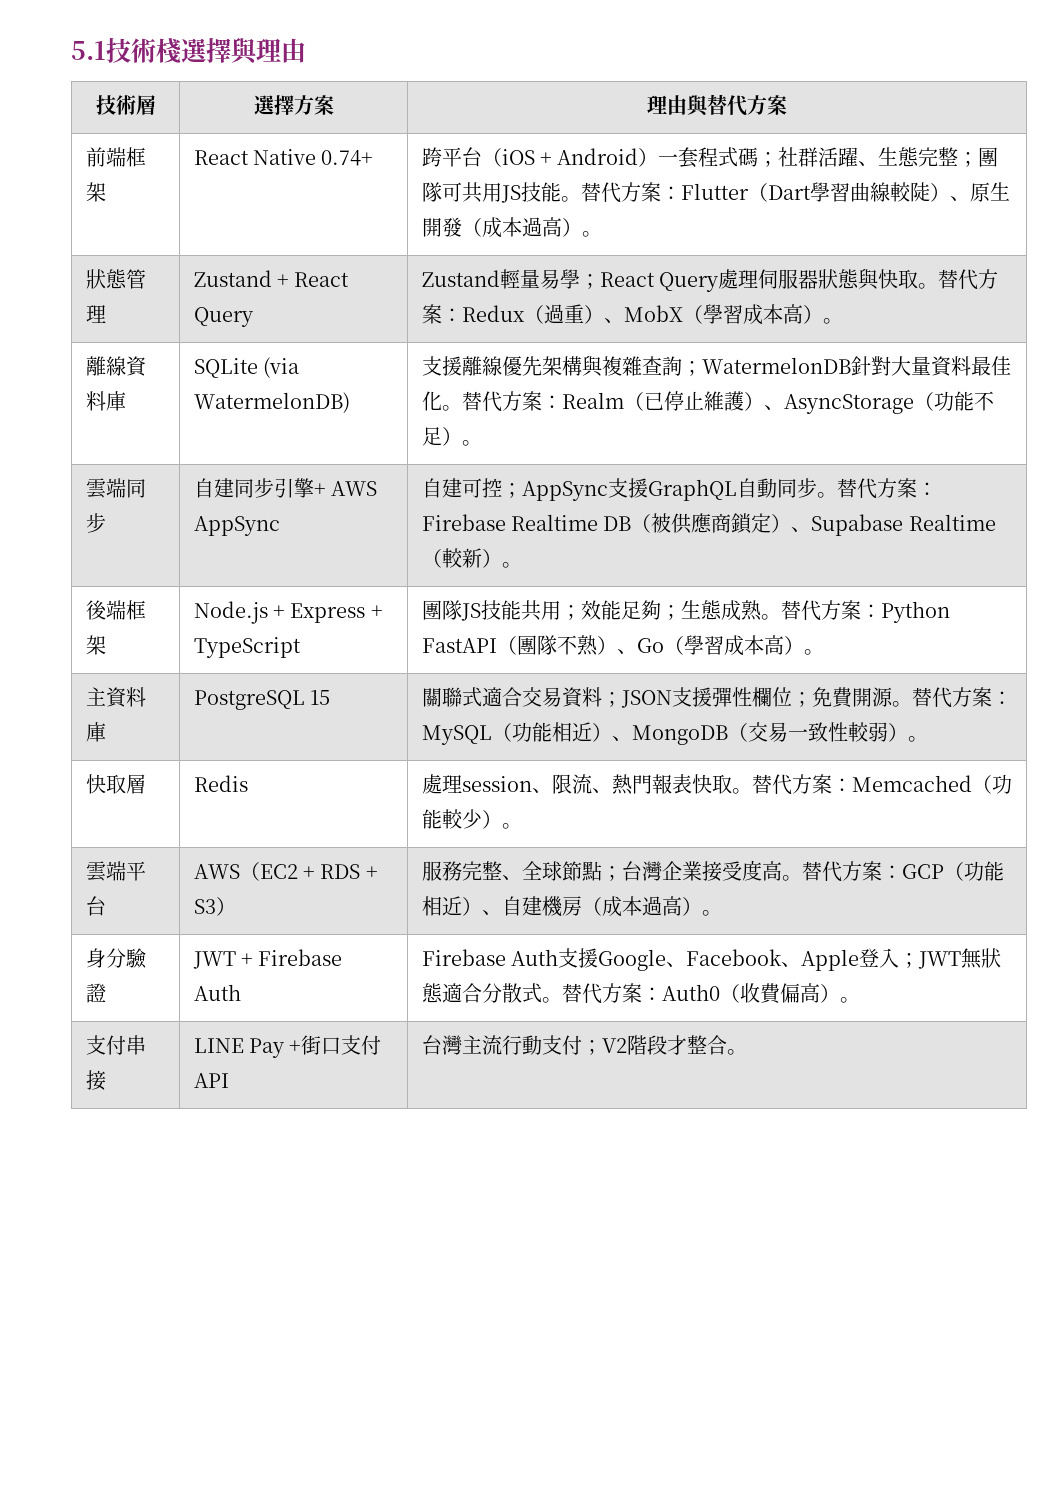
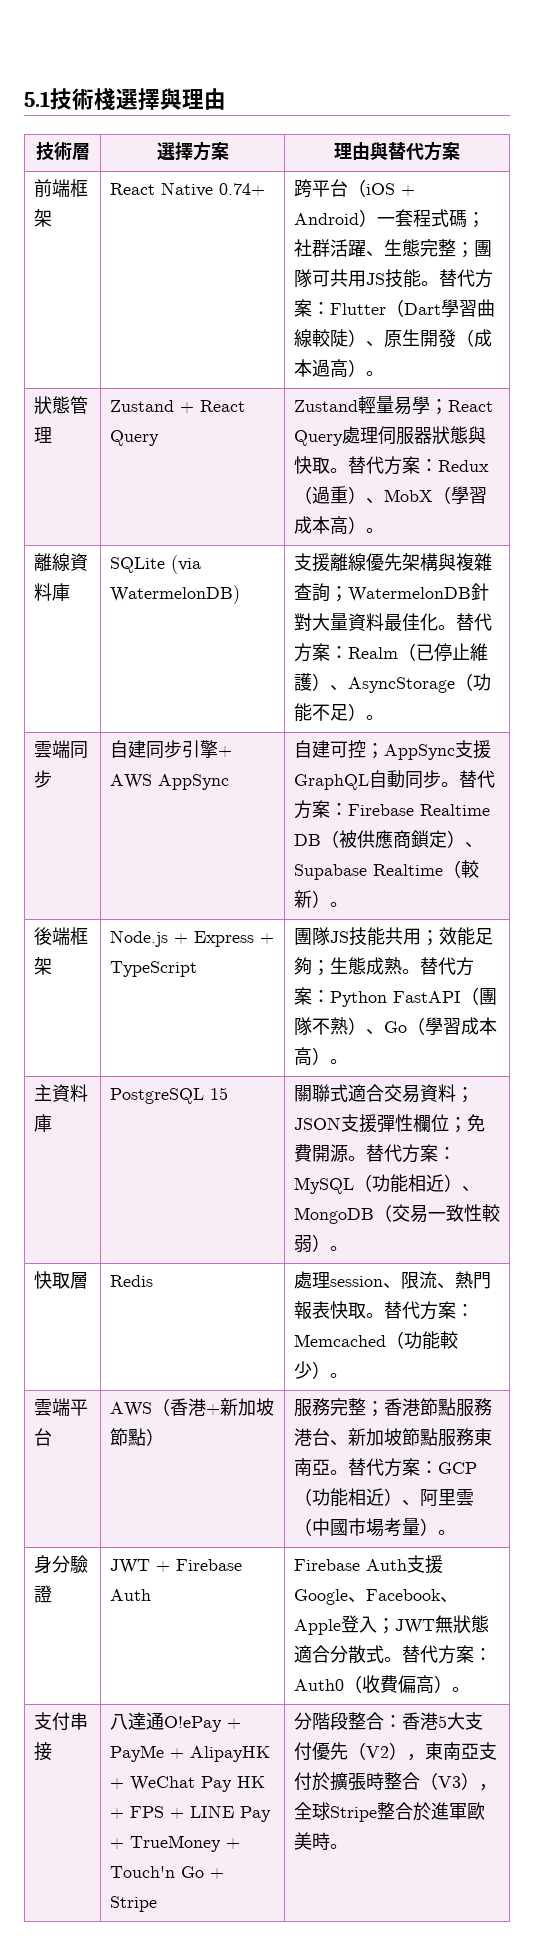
- 雲端平台 | AWS（EC2 + RDS + S3） | 服務完整、全球節點；台灣企業接受度高。替代方案：GCP（功能相近）、自建機房（成本過高）。
+ 雲端平台 | AWS（香港+新加坡節點） | 服務完整；香港節點服務港台、新加坡節點服務東南亞。替代方案：GCP（功能相近）、阿里雲（中國市場考量）。
- LINE Pay +街口支付API | 台灣主流行動支付；V2階段才整合。
+ 八達通O!ePay + PayMe + AlipayHK + WeChat Pay HK + FPS + LINE Pay + TrueMoney + Touch'n Go + Stripe | 分階段整合：香港5大支付優先（V2），東南亞支付於擴張時整合（V3），全球Stripe整合於進軍歐美時。

